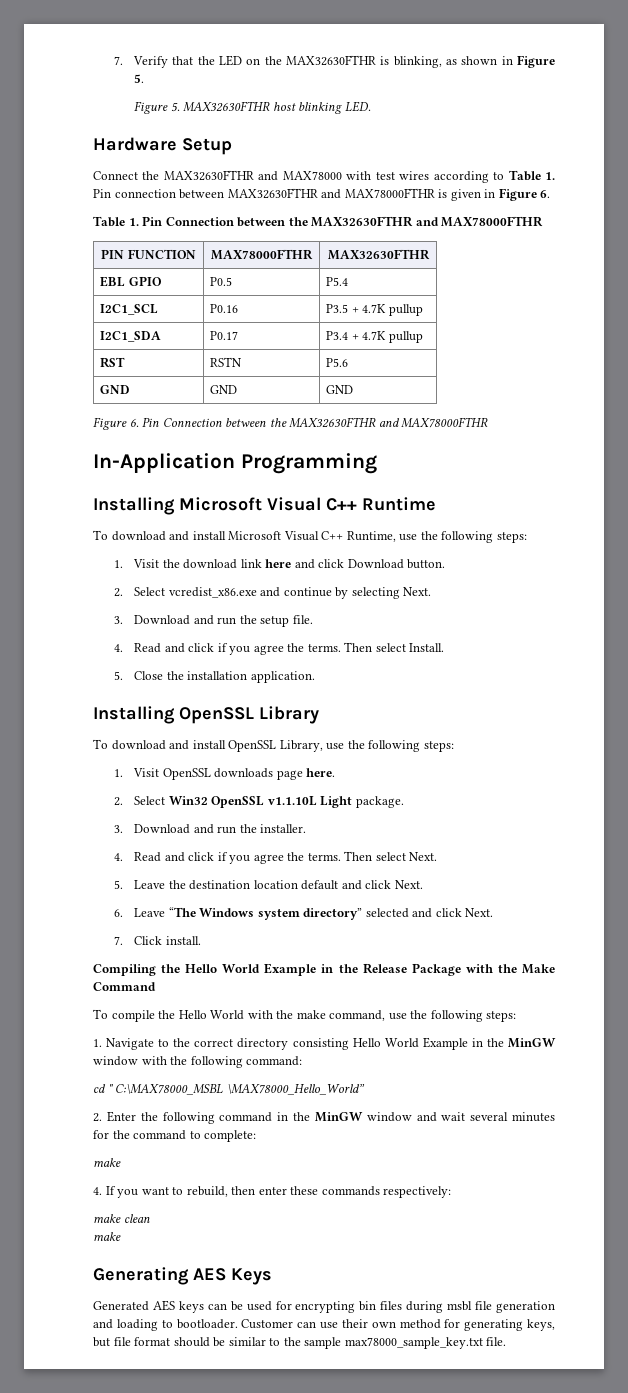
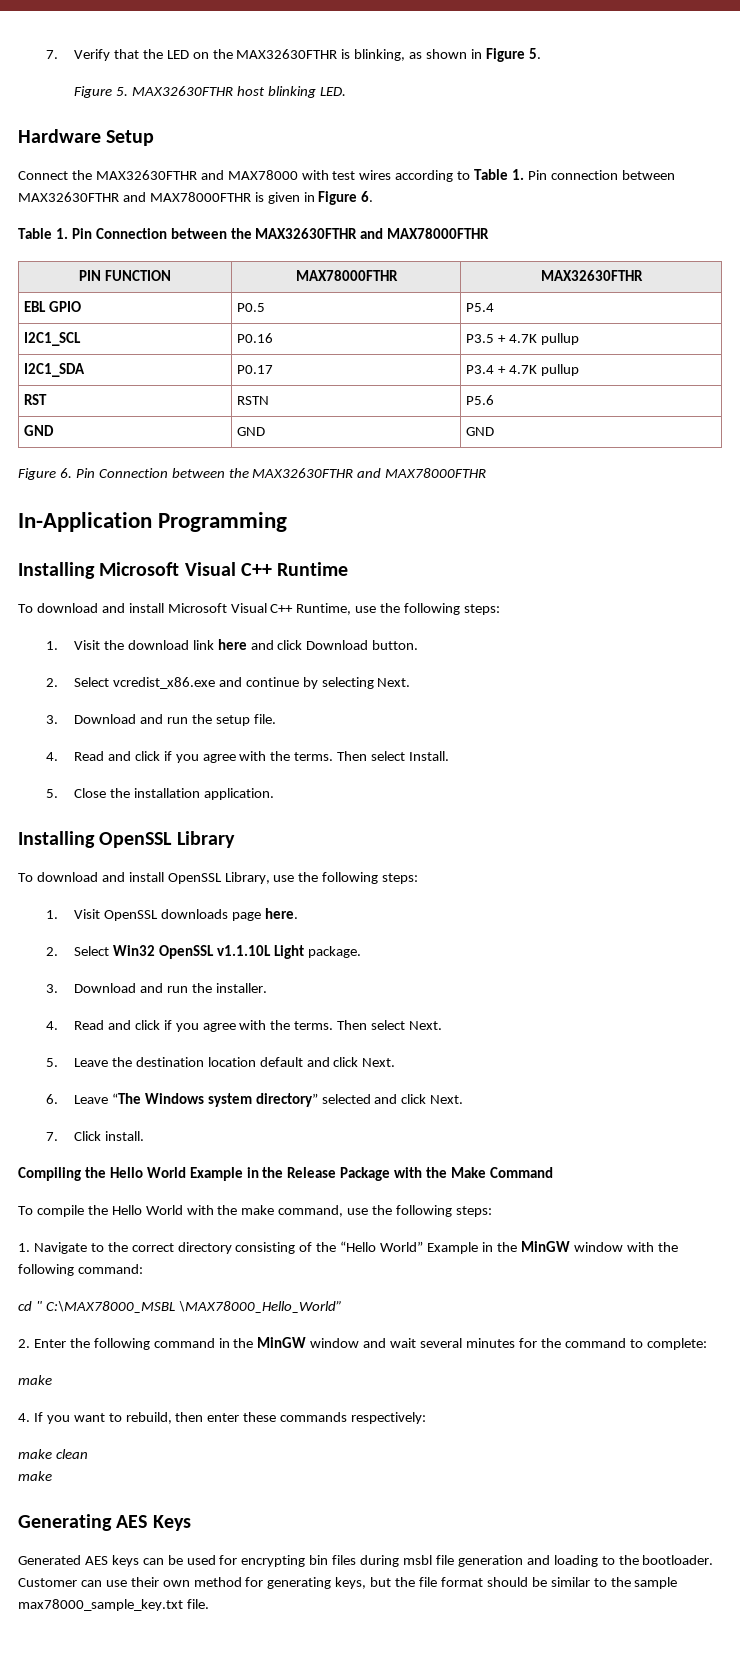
  3. Download and run the setup file.
- 4. Read and click if you agree the terms.
+ 4. Read and click if you agree with the terms.
  3. Download and run the installer.
- 4. Read and click if you agree the terms.
+ 4. Read and click if you agree with the terms.
- 1. Navigate to the correct directory consisting Hello World Example in the MinGW window with the following command:
+ 1. Navigate to the correct directory consisting of the “Hello World” Example in the MinGW window with the following command:
- Generated AES keys can be used for encrypting bin files during msbl file generation and loading to bootloader.
+ Generated AES keys can be used for encrypting bin files during msbl file generation and loading to the bootloader.
- Customer can use their own method for generating keys, but file format should be similar to the sample max78000_sample_key.txt file.
+ Customer can use their own method for generating keys, but the file format should be similar to the sample max78000_sample_key.txt file.

